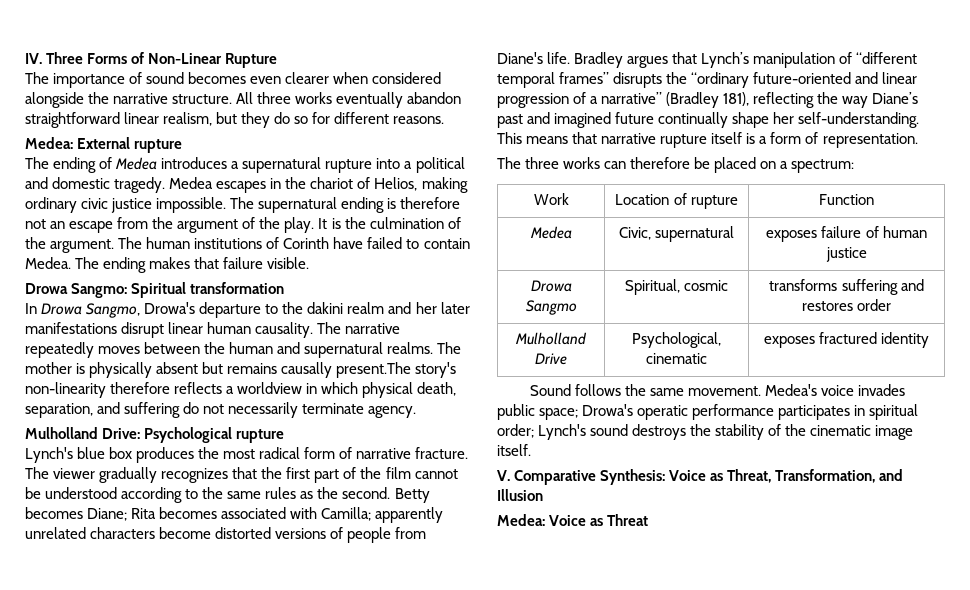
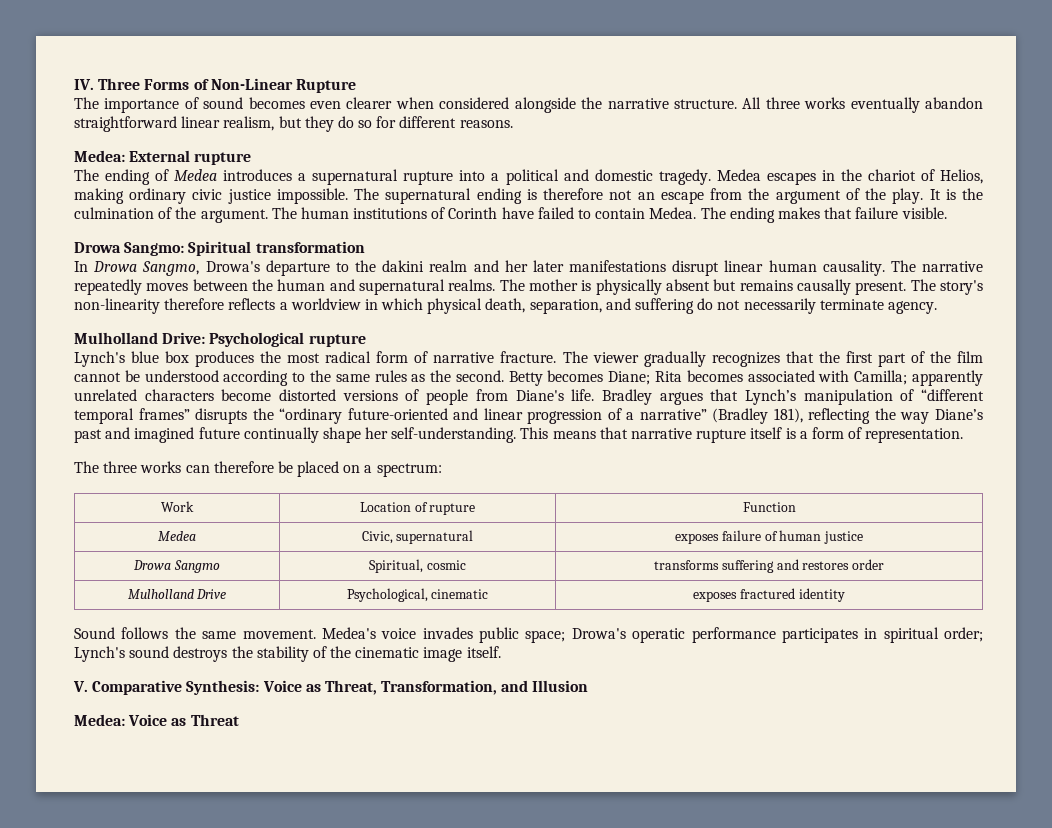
- The mother is physically absent but remains causally present.The story's non-linearity therefore reflects a worldview in which physical death, separation, and suffering do not necessarily terminate agency.
+ The mother is physically absent but remains causally present. The story's non-linearity therefore reflects a worldview in which physical death, separation, and suffering do not necessarily terminate agency.

